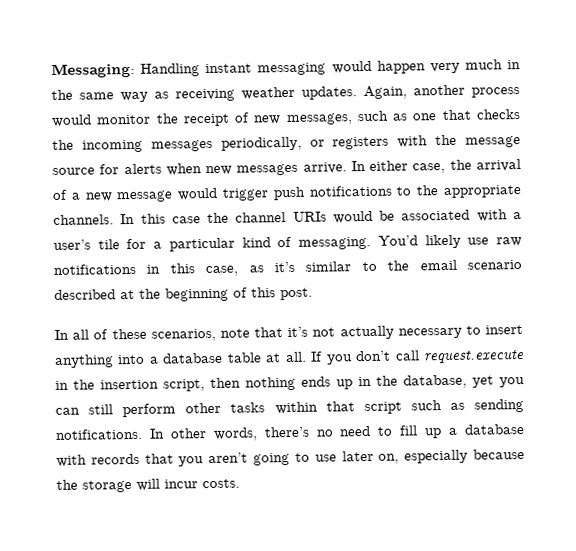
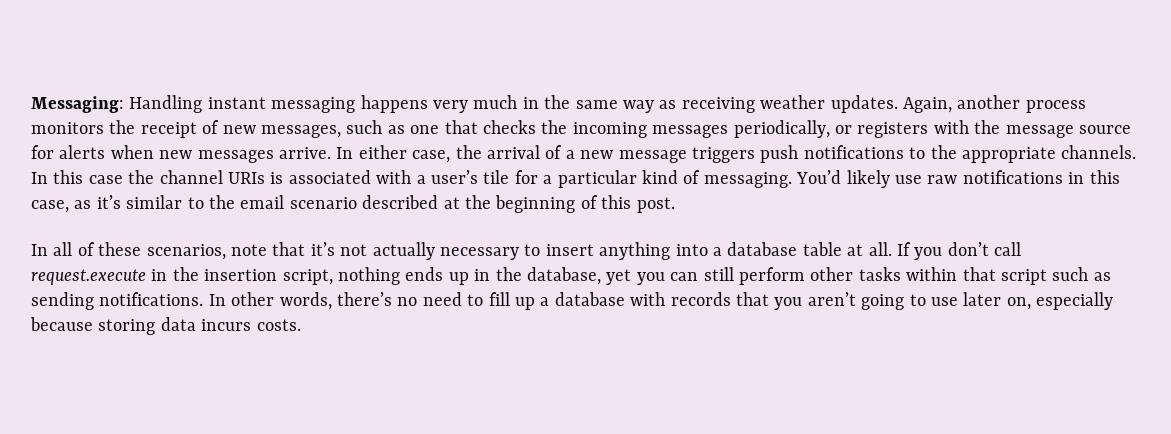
- Messaging: Handling instant messaging would happen very much in the same way as receiving weather updates.
+ Messaging: Handling instant messaging happens very much in the same way as receiving weather updates.
- Again, another process would monitor the receipt of new messages, such as one that checks the incoming messages periodically, or registers with the message source for alerts when new messages arrive.
+ Again, another process monitors the receipt of new messages, such as one that checks the incoming messages periodically, or registers with the message source for alerts when new messages arrive.
- In either case, the arrival of a new message would trigger push notifications to the appropriate channels.
+ In either case, the arrival of a new message triggers push notifications to the appropriate channels.
- In this case the channel URIs would be associated with a user’s tile for a particular kind of messaging.
+ In this case the channel URIs is associated with a user’s tile for a particular kind of messaging.
- If you don’t call request.execute in the insertion script, then nothing ends up in the database, yet you can still perform other tasks within that script such as sending notifications.
+ If you don’t call request.execute in the insertion script, nothing ends up in the database, yet you can still perform other tasks within that script such as sending notifications.
- In other words, there’s no need to fill up a database with records that you aren’t going to use later on, especially because the storage will incur costs.
+ In other words, there’s no need to fill up a database with records that you aren’t going to use later on, especially because storing data incurs costs.

